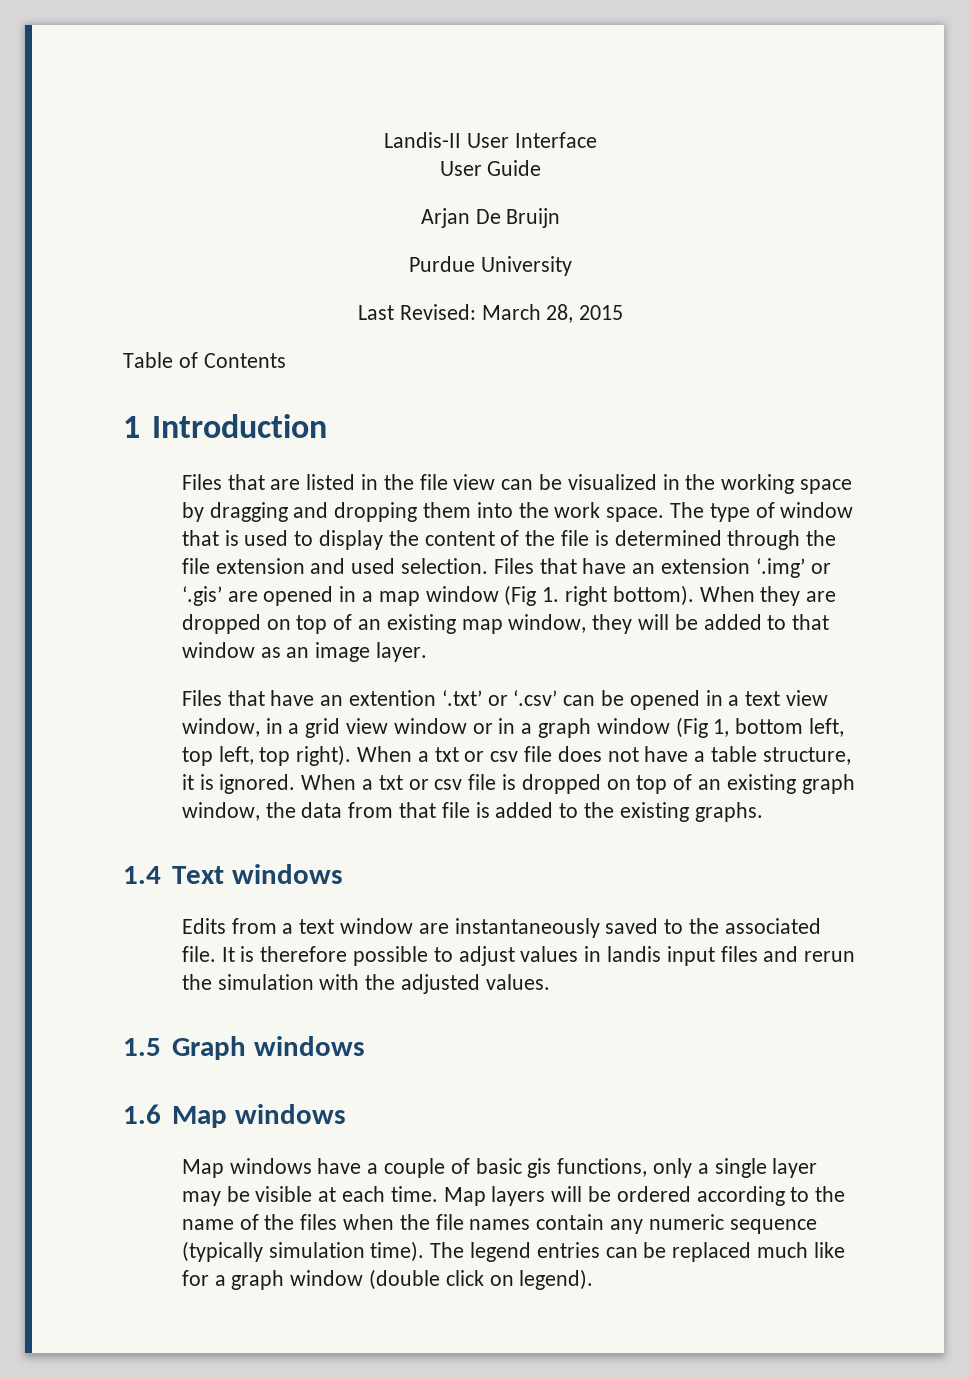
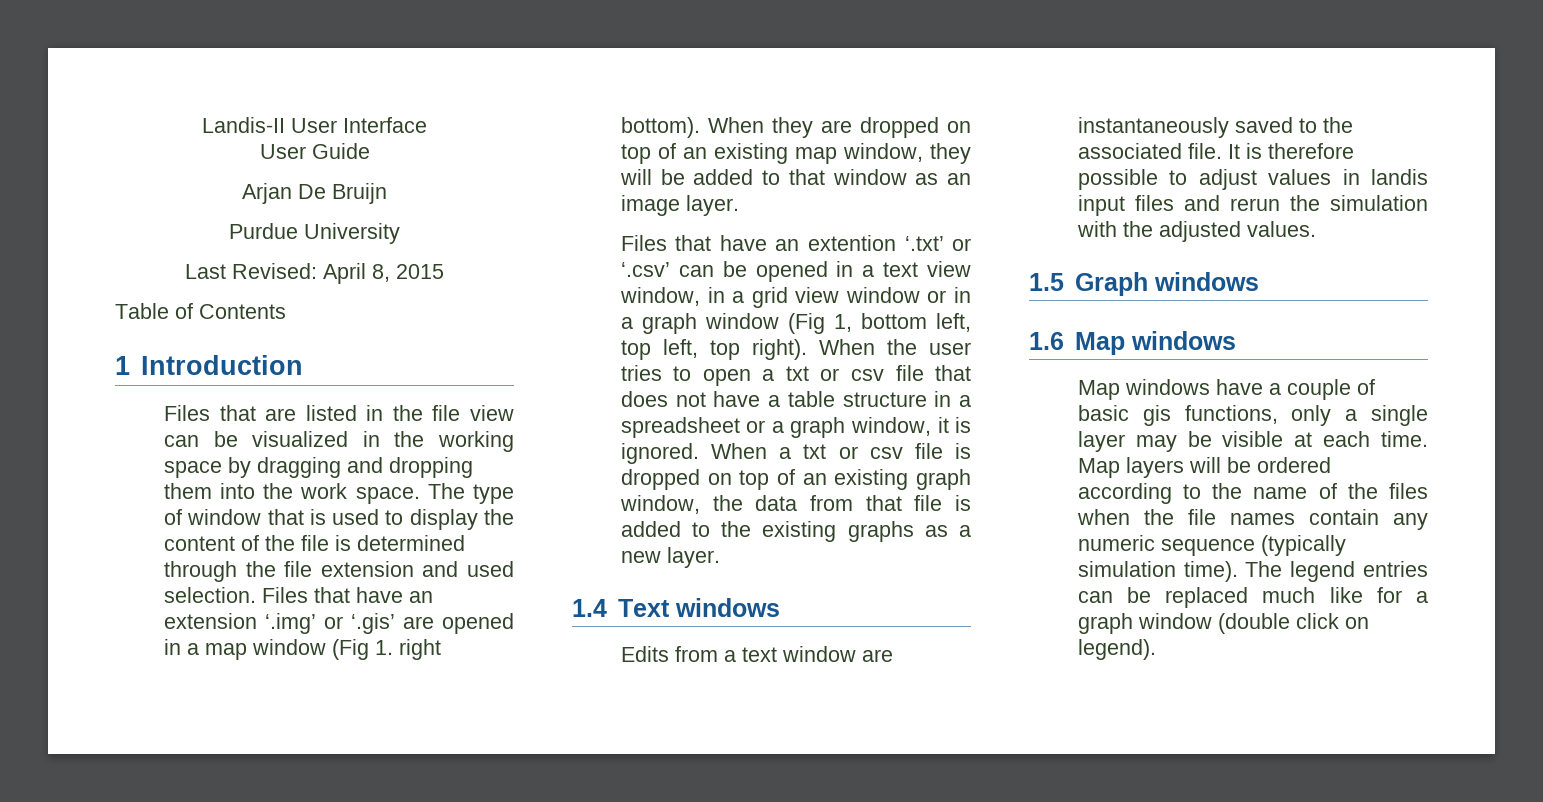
- Last Revised: March 28, 2015
+ Last Revised: April 8, 2015
- When a txt or csv file does not have a table structure, it is ignored.
+ When the user tries to open a txt or csv file that does not have a table structure in a spreadsheet or a graph window, it is ignored.
- When a txt or csv file is dropped on top of an existing graph window, the data from that file is added to the existing graphs.
+ When a txt or csv file is dropped on top of an existing graph window, the data from that file is added to the existing graphs as a new layer.

